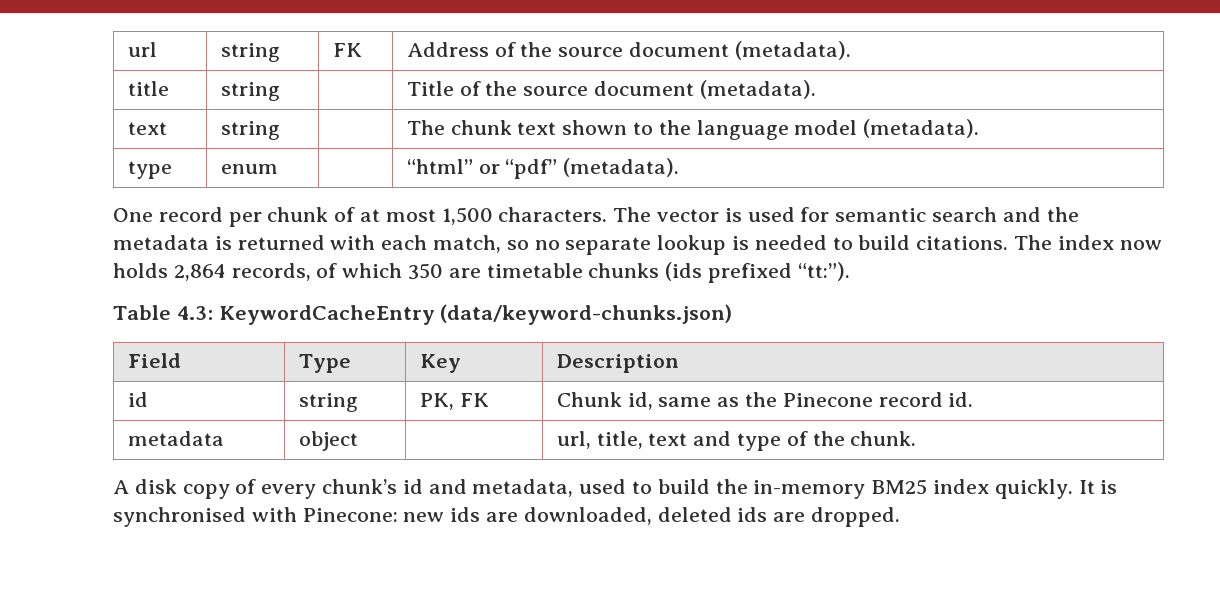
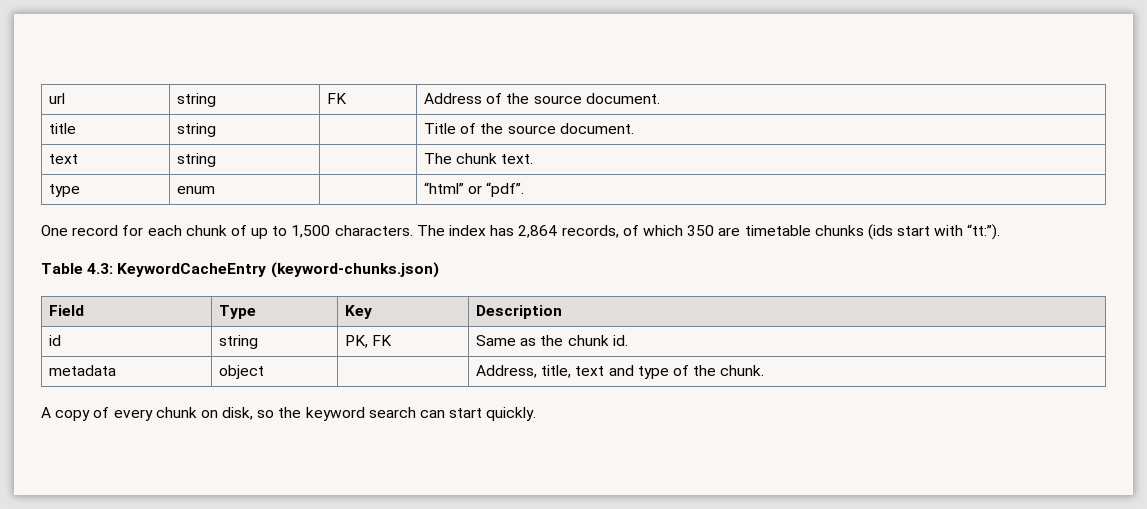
- url | string | FK | Address of the source document (metadata).
+ url | string | FK | Address of the source document.
- title | string | | Title of the source document (metadata).
+ title | string | | Title of the source document.
- text | string | | The chunk text shown to the language model (metadata).
+ text | string | | The chunk text.
- type | enum | | “html” or “pdf” (metadata).
+ type | enum | | “html” or “pdf”.
- One record per chunk of at most 1,500 characters. The vector is used for semantic search and the metadata is returned with each match, so no separate lookup is needed to build citations. The index now holds 2,864 records, of which 350 are timetable chunks (ids prefixed “tt:”).
+ One record for each chunk of up to 1,500 characters. The index has 2,864 records, of which 350 are timetable chunks (ids start with “tt:”).
- Table 4.3: KeywordCacheEntry (data/keyword-chunks.json)
+ Table 4.3: KeywordCacheEntry (keyword-chunks.json)
- id | string | PK, FK | Chunk id, same as the Pinecone record id.
+ id | string | PK, FK | Same as the chunk id.
- metadata | object | | url, title, text and type of the chunk.
+ metadata | object | | Address, title, text and type of the chunk.
- A disk copy of every chunk’s id and metadata, used to build the in-memory BM25 index quickly. It is synchronised with Pinecone: new ids are downloaded, deleted ids are dropped.
+ A copy of every chunk on disk, so the keyword search can start quickly.

